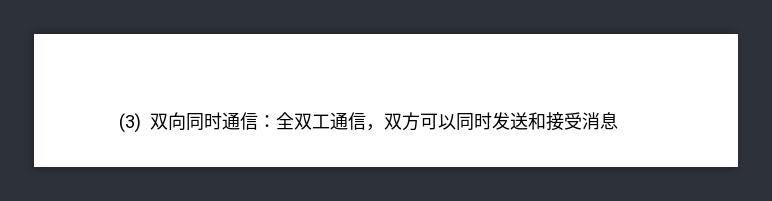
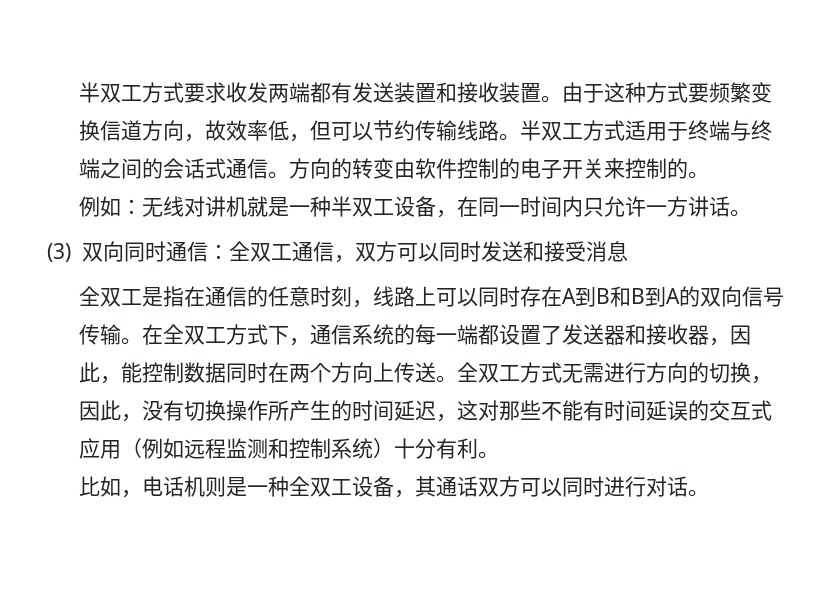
+ 半双工方式要求收发两端都有发送装置和接收装置。由于这种方式要频繁变换信道方向，故效率低，但可以节约传输线路。半双工方式适用于终端与终端之间的会话式通信。方向的转变由软件控制的电子开关来控制的。
+ 例如：无线对讲机就是一种半双工设备，在同一时间内只允许一方讲话。
+ 全双工是指在通信的任意时刻，线路上可以同时存在A到B和B到A的双向信号传输。在全双工方式下，通信系统的每一端都设置了发送器和接收器，因此，能控制数据同时在两个方向上传送。全双工方式无需进行方向的切换，因此，没有切换操作所产生的时间延迟，这对那些不能有时间延误的交互式应用（例如远程监测和控制系统）十分有利。
+ 比如，电话机则是一种全双工设备，其通话双方可以同时进行对话。

